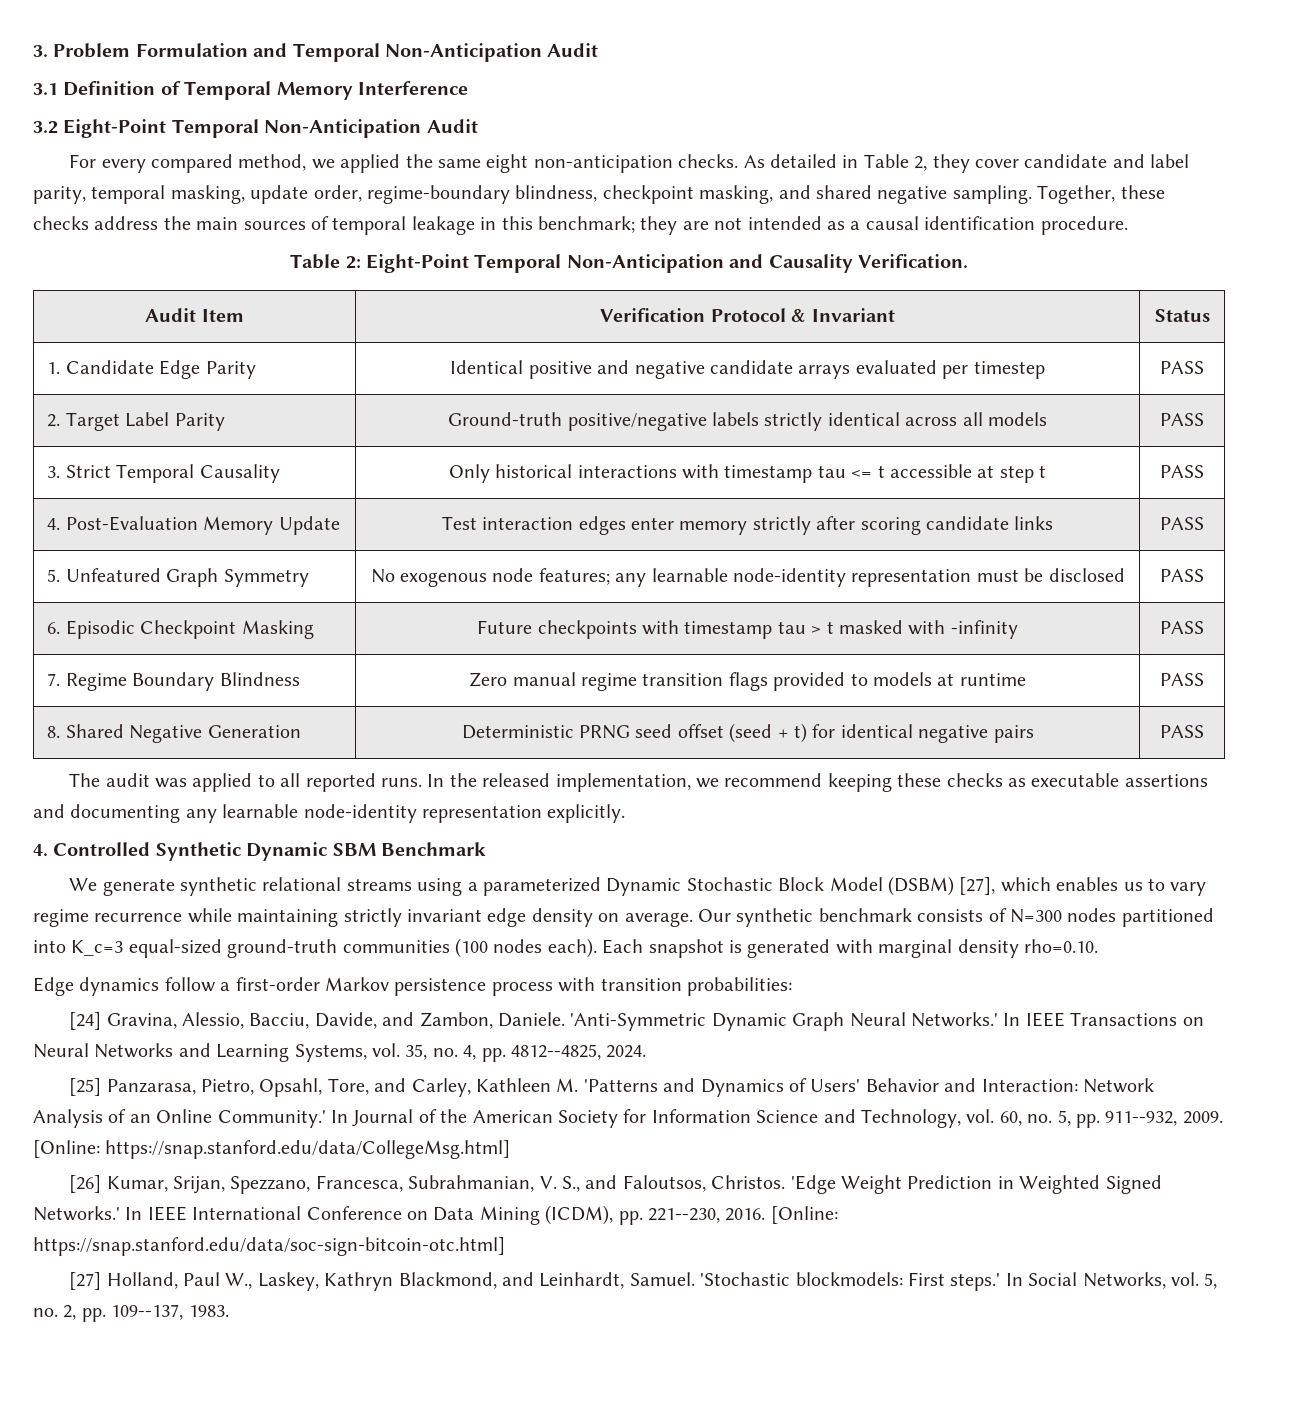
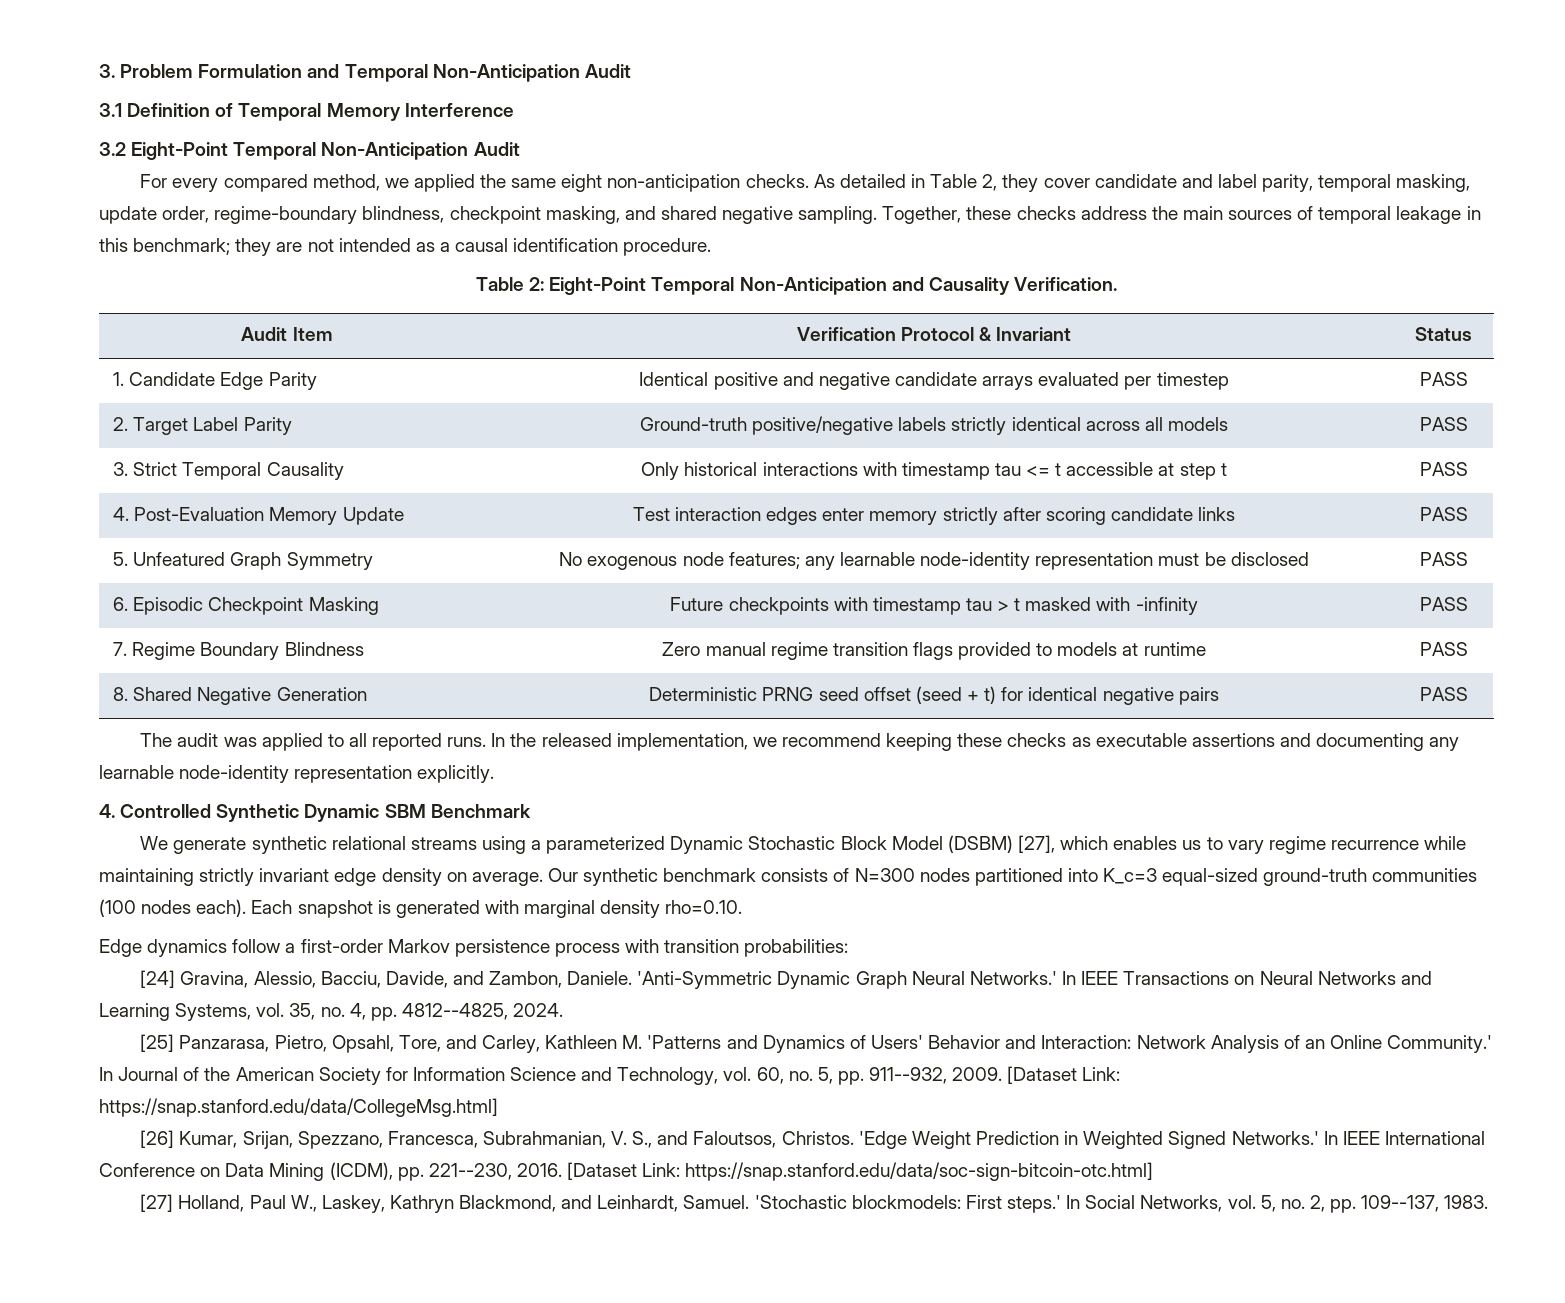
- [Online: https://snap.stanford.edu/data/CollegeMsg.html]
+ [Dataset Link: https://snap.stanford.edu/data/CollegeMsg.html]
- [Online: https://snap.stanford.edu/data/soc-sign-bitcoin-otc.html]
+ [Dataset Link: https://snap.stanford.edu/data/soc-sign-bitcoin-otc.html]

